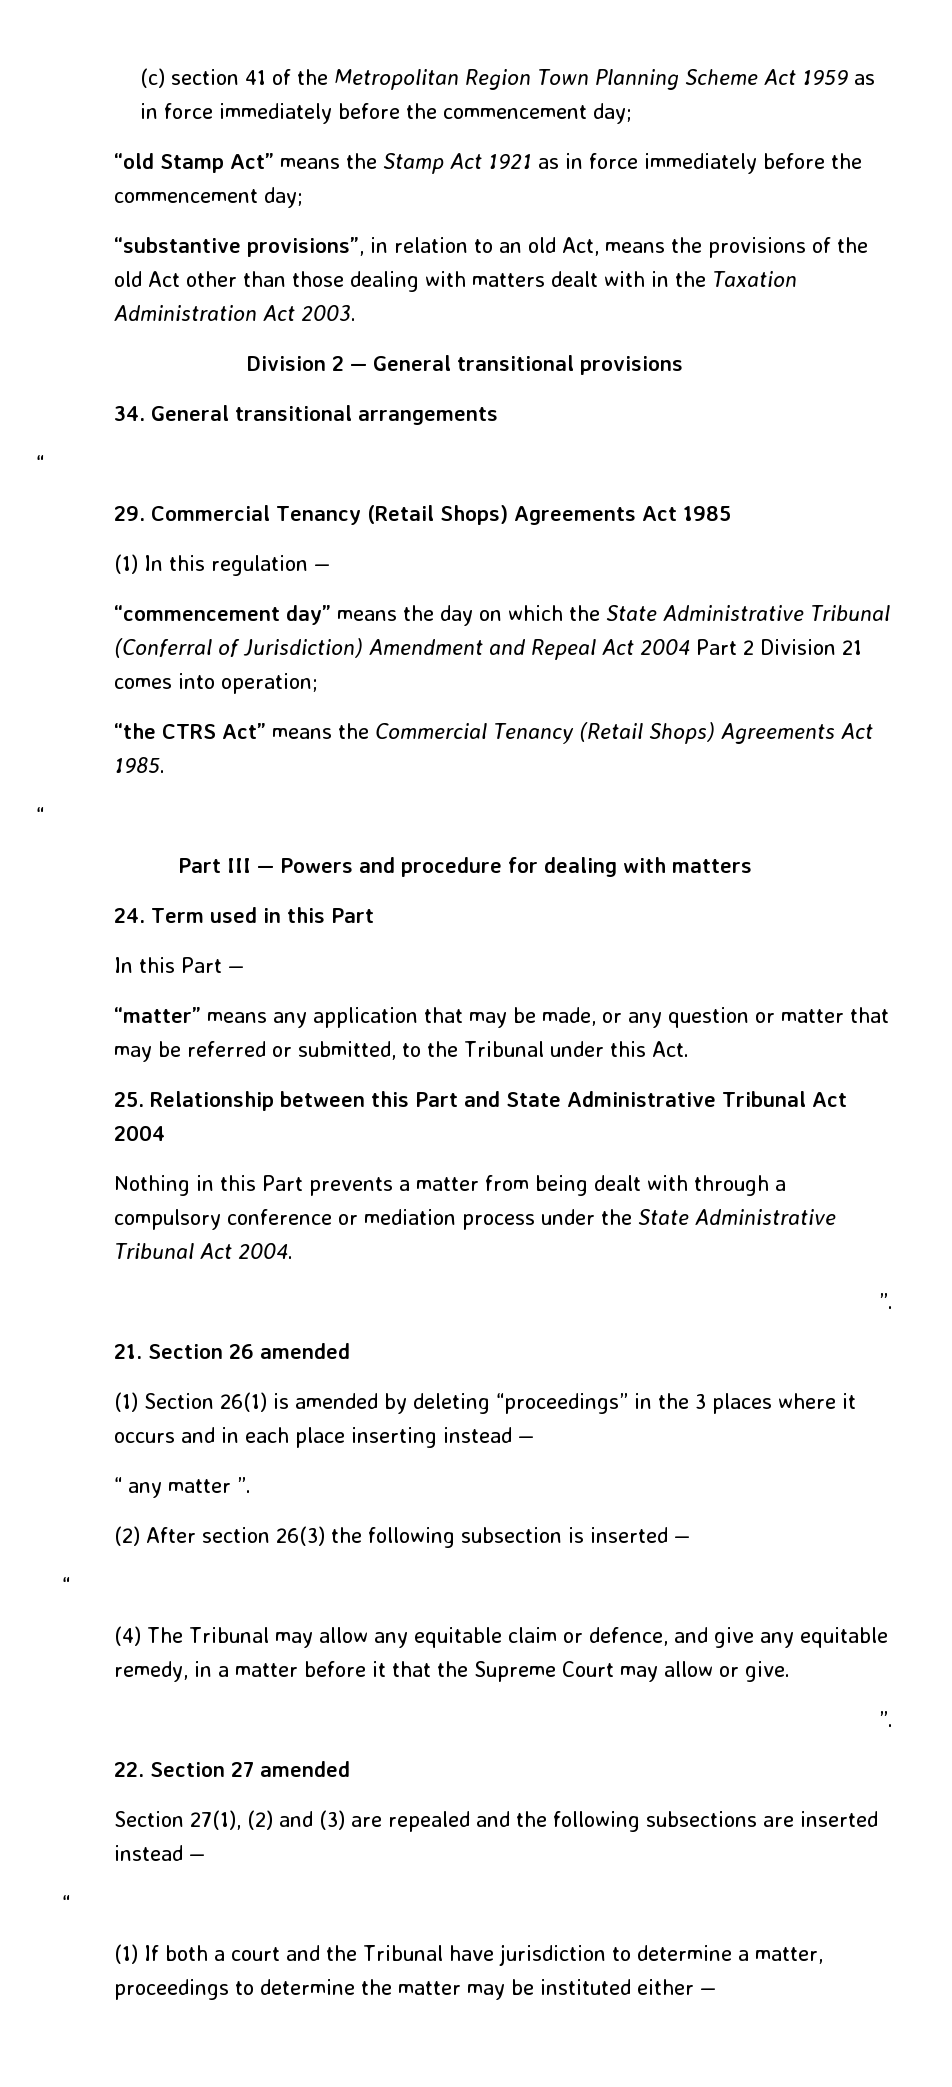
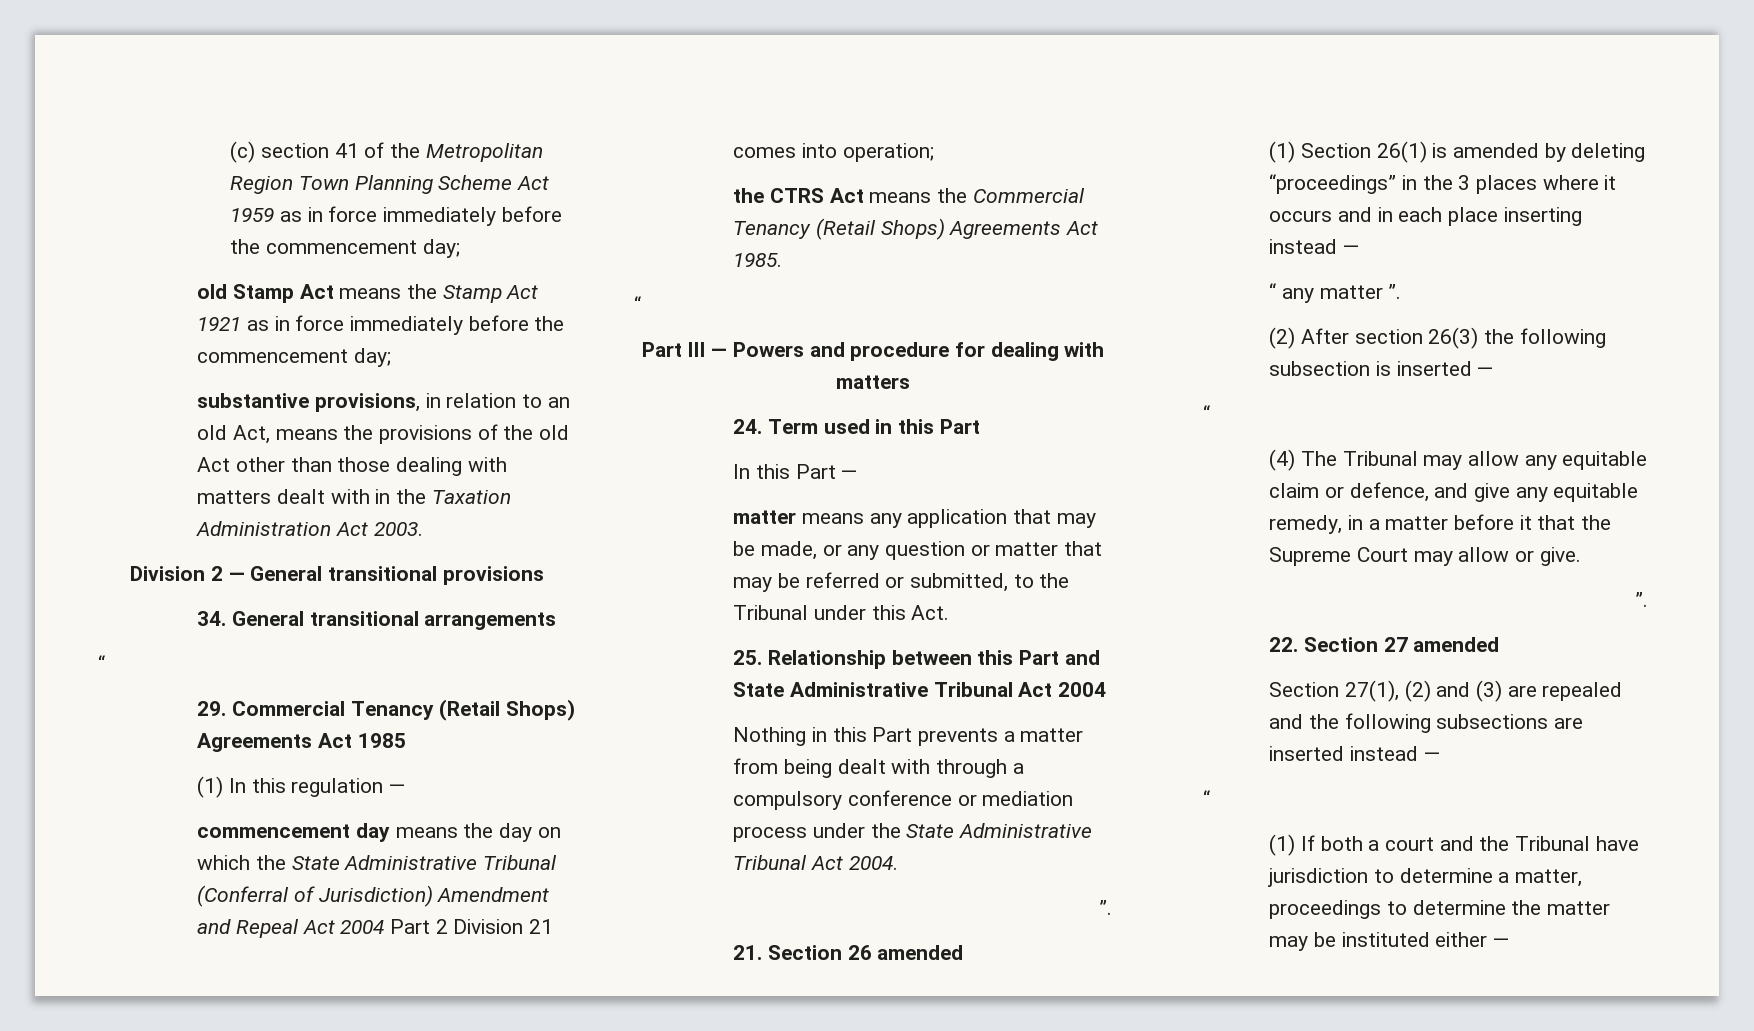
- “old Stamp Act” means the Stamp Act 1921 as in force immediately before the commencement day;
+ old Stamp Act means the Stamp Act 1921 as in force immediately before the commencement day;
- “substantive provisions”, in relation to an old Act, means the provisions of the old Act other than those dealing with matters dealt with in the Taxation Administration Act 2003.
+ substantive provisions, in relation to an old Act, means the provisions of the old Act other than those dealing with matters dealt with in the Taxation Administration Act 2003.
- “commencement day” means the day on which the State Administrative Tribunal (Conferral of Jurisdiction) Amendment and Repeal Act 2004 Part 2 Division 21 comes into operation;
+ commencement day means the day on which the State Administrative Tribunal (Conferral of Jurisdiction) Amendment and Repeal Act 2004 Part 2 Division 21 comes into operation;
- “the CTRS Act” means the Commercial Tenancy (Retail Shops) Agreements Act 1985.
+ the CTRS Act means the Commercial Tenancy (Retail Shops) Agreements Act 1985.
- “matter” means any application that may be made, or any question or matter that may be referred or submitted, to the Tribunal under this Act.
+ matter means any application that may be made, or any question or matter that may be referred or submitted, to the Tribunal under this Act.

